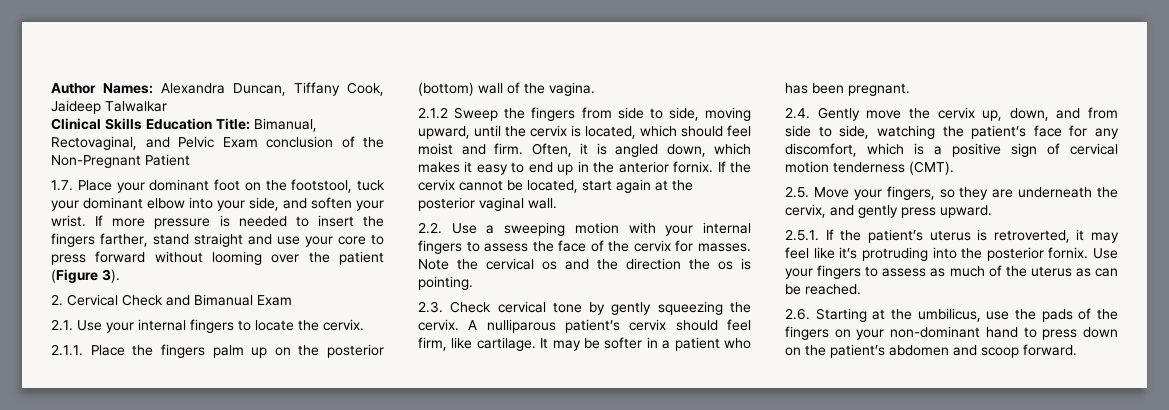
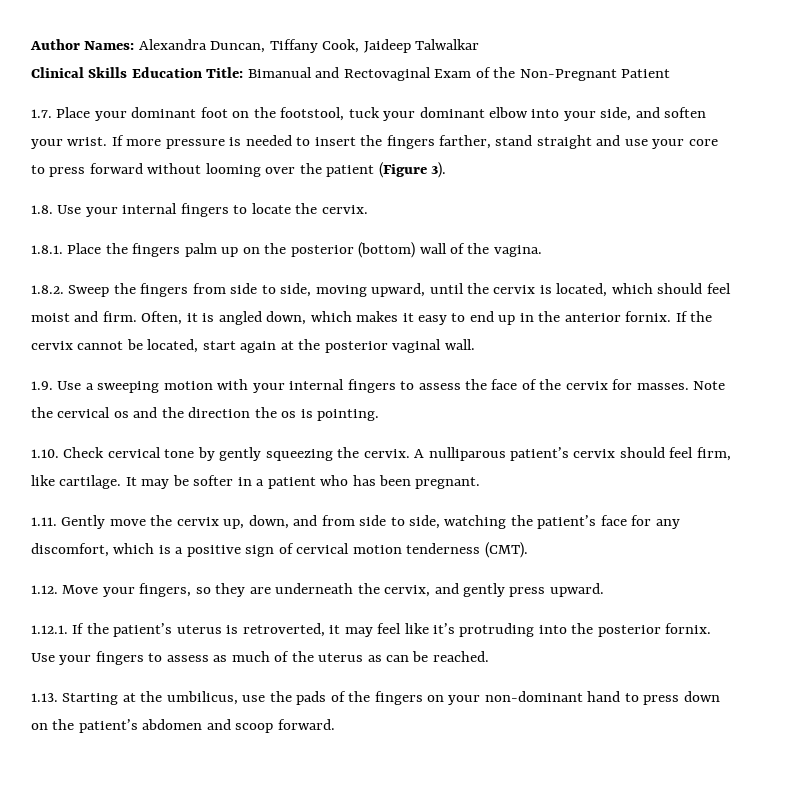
- Clinical Skills Education Title: Bimanual, Rectovaginal, and Pelvic Exam conclusion of the Non-Pregnant Patient
+ Clinical Skills Education Title: Bimanual and Rectovaginal Exam of the Non-Pregnant Patient
- 2. Cervical Check and Bimanual Exam
- 2.1. Use your internal fingers to locate the cervix.
+ 1.8. Use your internal fingers to locate the cervix.
- 2.1.1. Place the fingers palm up on the posterior (bottom) wall of the vagina.
+ 1.8.1. Place the fingers palm up on the posterior (bottom) wall of the vagina.
- 2.1.2 Sweep the fingers from side to side, moving upward, until the cervix is located, which should feel moist and firm.
+ 1.8.2. Sweep the fingers from side to side, moving upward, until the cervix is located, which should feel moist and firm.
- 2.2. Use a sweeping motion with your internal fingers to assess the face of the cervix for masses.
+ 1.9. Use a sweeping motion with your internal fingers to assess the face of the cervix for masses.
- 2.3. Check cervical tone by gently squeezing the cervix.
+ 1.10. Check cervical tone by gently squeezing the cervix.
- 2.4. Gently move the cervix up, down, and from side to side, watching the patient’s face for any discomfort, which is a positive sign of cervical motion tenderness (CMT).
+ 1.11. Gently move the cervix up, down, and from side to side, watching the patient’s face for any discomfort, which is a positive sign of cervical motion tenderness (CMT).
- 2.5. Move your fingers, so they are underneath the cervix, and gently press upward.
+ 1.12. Move your fingers, so they are underneath the cervix, and gently press upward.
- 2.5.1. If the patient’s uterus is retroverted, it may feel like it’s protruding into the posterior fornix.
+ 1.12.1. If the patient’s uterus is retroverted, it may feel like it’s protruding into the posterior fornix.
- 2.6. Starting at the umbilicus, use the pads of the fingers on your non-dominant hand to press down on the patient’s abdomen and scoop forward.
+ 1.13. Starting at the umbilicus, use the pads of the fingers on your non-dominant hand to press down on the patient’s abdomen and scoop forward.

